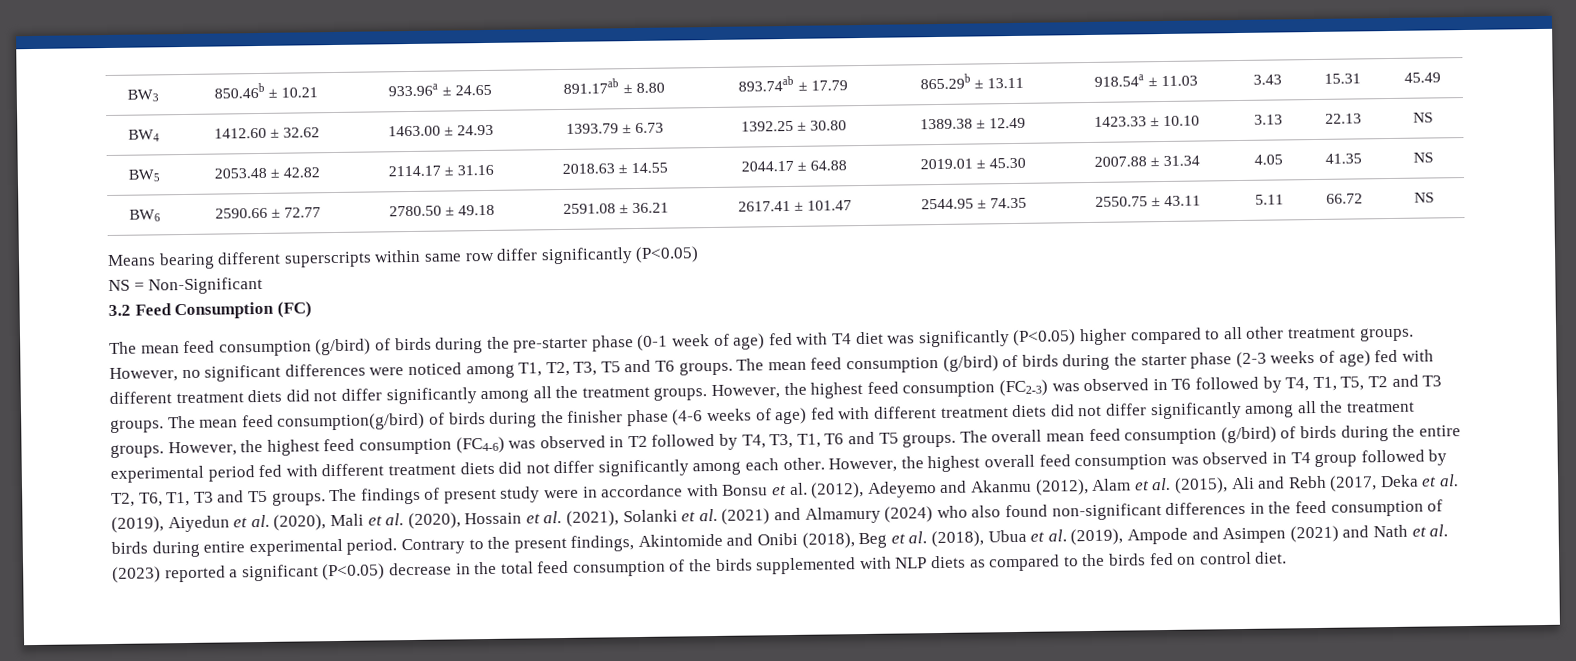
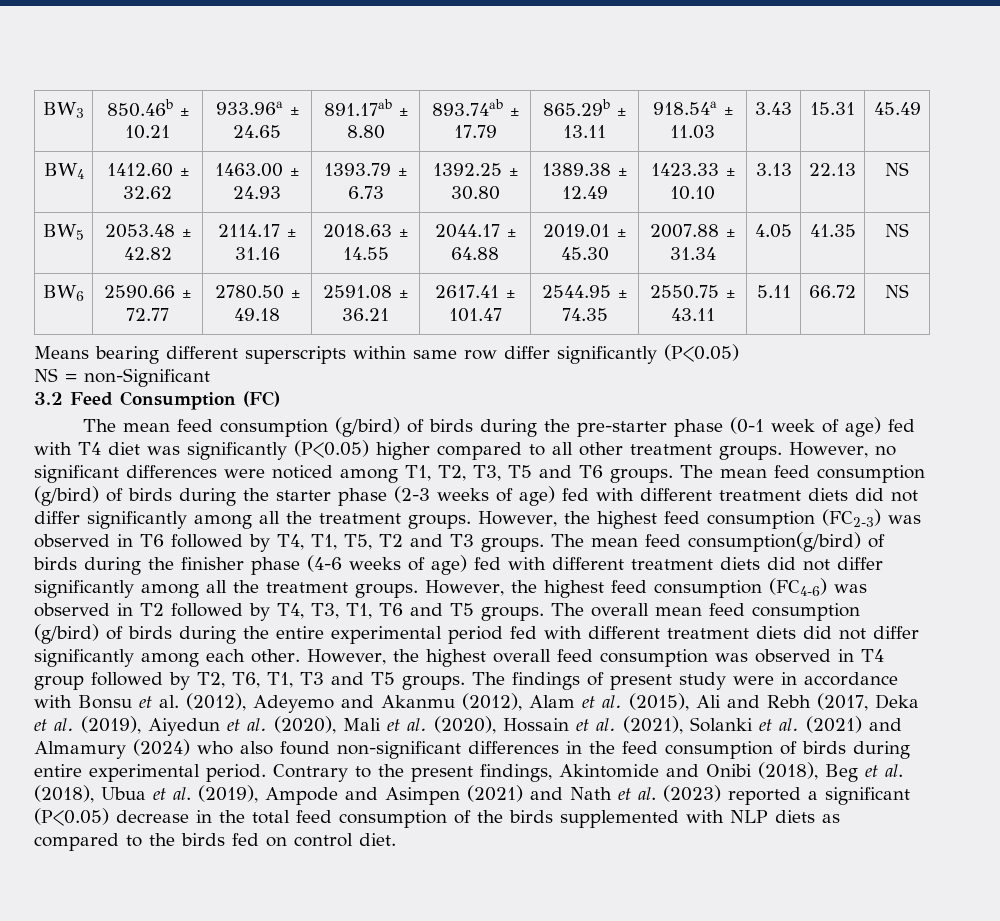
- NS = Non-Significant
+ NS = non-Significant

